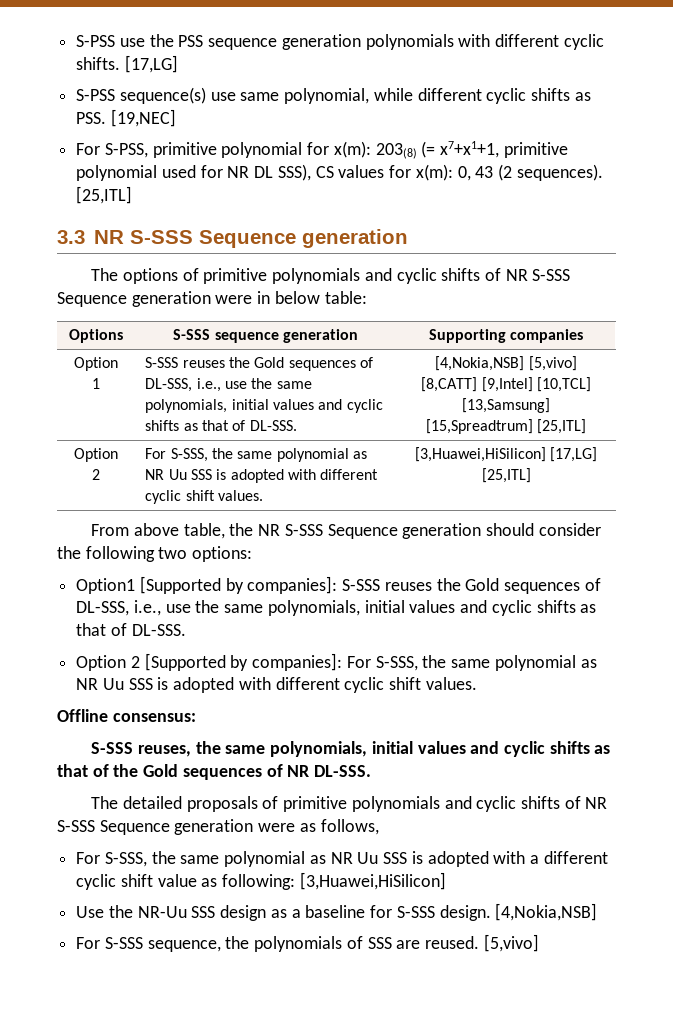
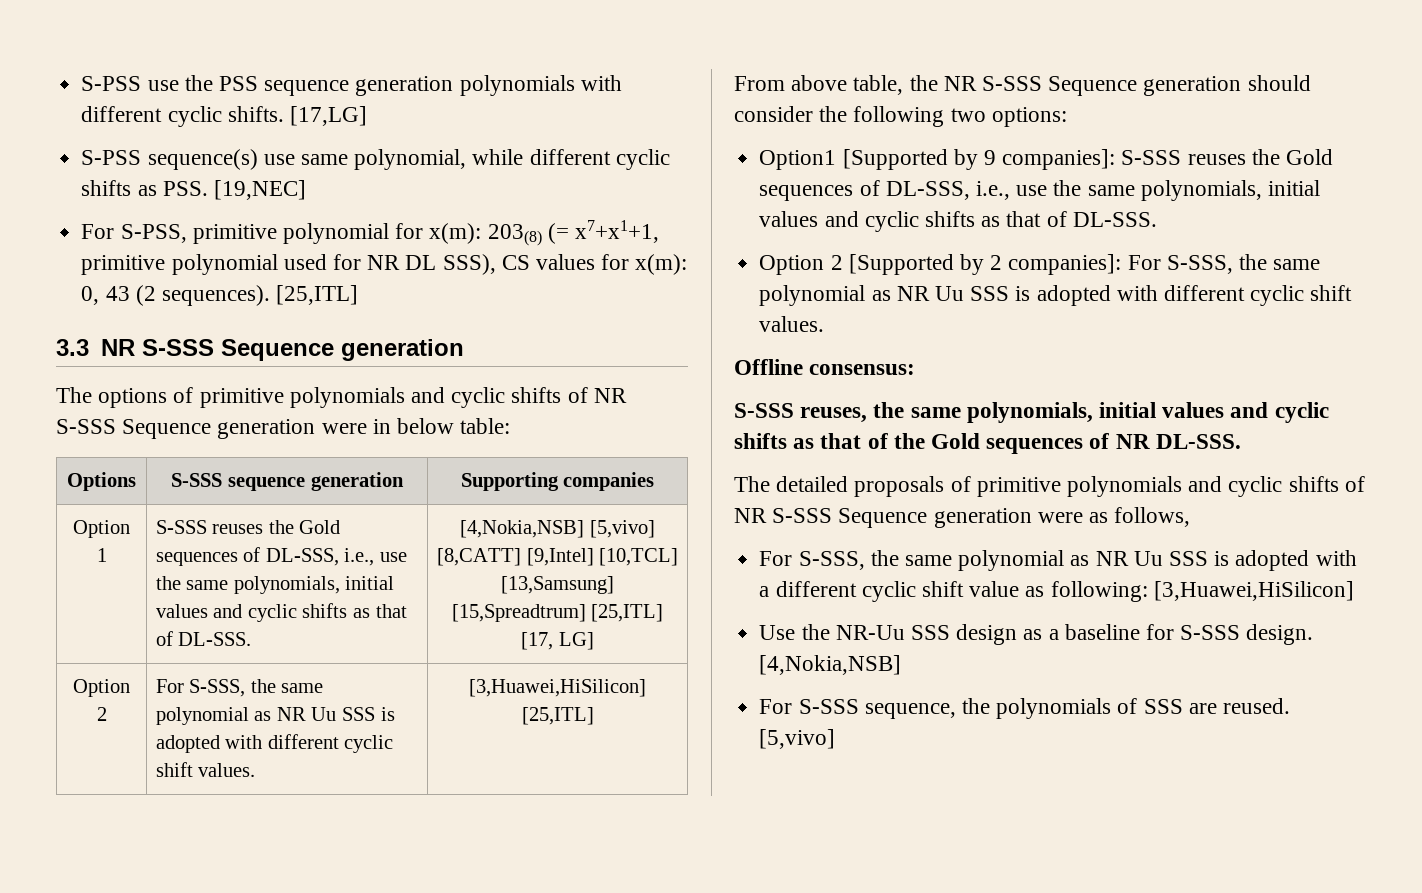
- Option 1 | S-SSS reuses the Gold sequences of DL-SSS, i.e., use the same polynomials, initial values and cyclic shifts as that of DL-SSS. | [4,Nokia,NSB] [5,vivo] [8,CATT] [9,Intel] [10,TCL] [13,Samsung] [15,Spreadtrum] [25,ITL]
+ Option 1 | S-SSS reuses the Gold sequences of DL-SSS, i.e., use the same polynomials, initial values and cyclic shifts as that of DL-SSS. | [4,Nokia,NSB] [5,vivo] [8,CATT] [9,Intel] [10,TCL] [13,Samsung] [15,Spreadtrum] [25,ITL] [17, LG]
- Option 2 | For S-SSS, the same polynomial as NR Uu SSS is adopted with different cyclic shift values. | [3,Huawei,HiSilicon] [17,LG] [25,ITL]
+ Option 2 | For S-SSS, the same polynomial as NR Uu SSS is adopted with different cyclic shift values. | [3,Huawei,HiSilicon] [25,ITL]
- Option1 [Supported by companies]: S-SSS reuses the Gold sequences of DL-SSS, i.e., use the same polynomials, initial values and cyclic shifts as that of DL-SSS.
+ Option1 [Supported by 9 companies]: S-SSS reuses the Gold sequences of DL-SSS, i.e., use the same polynomials, initial values and cyclic shifts as that of DL-SSS.
- Option 2 [Supported by companies]: For S-SSS, the same polynomial as NR Uu SSS is adopted with different cyclic shift values.
+ Option 2 [Supported by 2 companies]: For S-SSS, the same polynomial as NR Uu SSS is adopted with different cyclic shift values.

